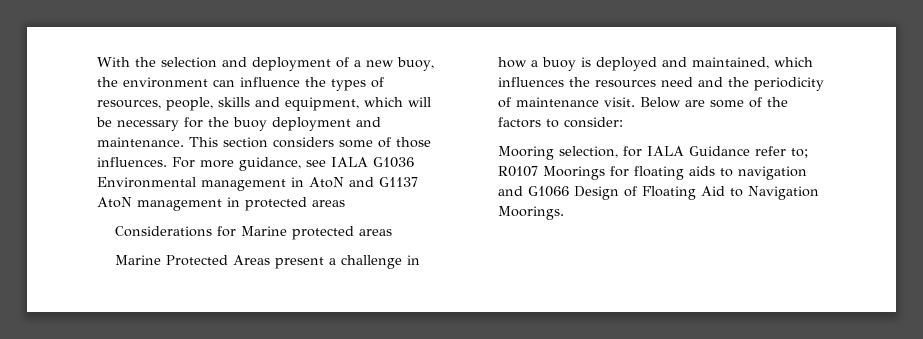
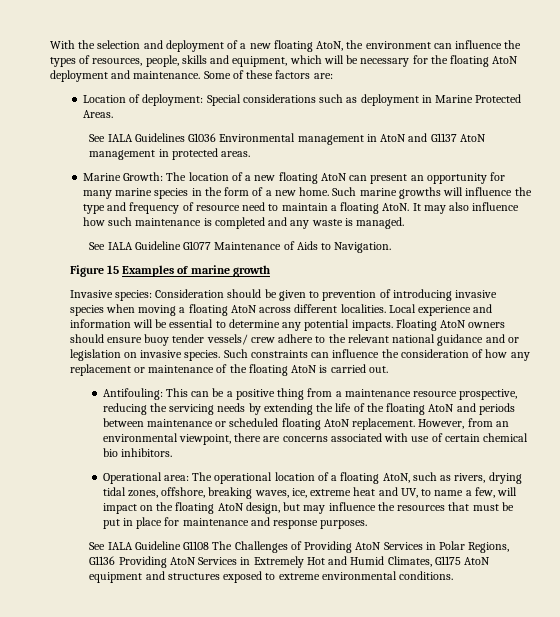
- With the selection and deployment of a new buoy, the environment can influence the types of resources, people, skills and equipment, which will be necessary for the buoy deployment and maintenance.
+ With the selection and deployment of a new floating AtoN, the environment can influence the types of resources, people, skills and equipment, which will be necessary for the floating AtoN deployment and maintenance.
- This section considers some of those influences. For more guidance, see IALA G1036 Environmental management in AtoN and G1137 AtoN management in protected areas
- Considerations for Marine protected areas
- Marine Protected Areas present a challenge in how a buoy is deployed and maintained, which influences the resources need and the periodicity of maintenance visit. Below are some of the factors to consider:
- Mooring selection, for IALA Guidance refer to; R0107 Moorings for floating aids to navigation and G1066 Design of Floating Aid to Navigation Moorings.
+ Some of these factors are:
+ Location of deployment: Special considerations such as deployment in Marine Protected Areas.
+ See IALA Guidelines G1036 Environmental management in AtoN and G1137 AtoN management in protected areas.
+ Marine Growth: The location of a new floating AtoN can present an opportunity for many marine species in the form of a new home. Such marine growths will influence the type and frequency of resource need to maintain a floating AtoN. It may also influence how such maintenance is completed and any waste is managed.
+ See IALA Guideline G1077 Maintenance of Aids to Navigation.
+ Figure 15 Examples of marine growth
+ Invasive species: Consideration should be given to prevention of introducing invasive species when moving a floating AtoN across different localities. Local experience and information will be essential to determine any potential impacts. Floating AtoN owners should ensure buoy tender vessels/ crew adhere to the relevant national guidance and or legislation on invasive species. Such constraints can influence the consideration of how any replacement or maintenance of the floating AtoN is carried out.
+ Antifouling: This can be a positive thing from a maintenance resource prospective, reducing the servicing needs by extending the life of the floating AtoN and periods between maintenance or scheduled floating AtoN replacement. However, from an environmental viewpoint, there are concerns associated with use of certain chemical bio inhibitors.
+ Operational area: The operational location of a floating AtoN, such as rivers, drying tidal zones, offshore, breaking waves, ice, extreme heat and UV, to name a few, will impact on the floating AtoN design, but may influence the resources that must be put in place for maintenance and response purposes.
+ See IALA Guideline G1108 The Challenges of Providing AtoN Services in Polar Regions, G1136 Providing AtoN Services in Extremely Hot and Humid Climates, G1175 AtoN equipment and structures exposed to extreme environmental conditions.

